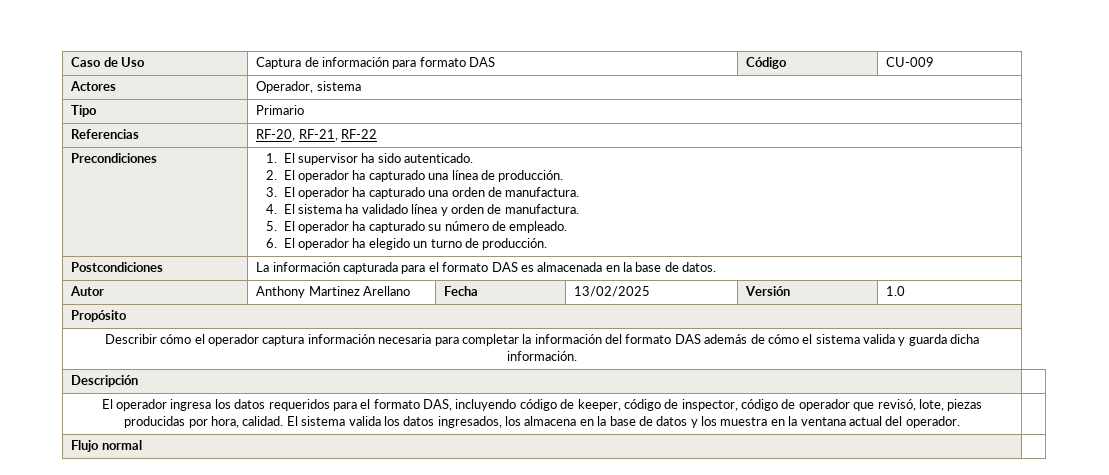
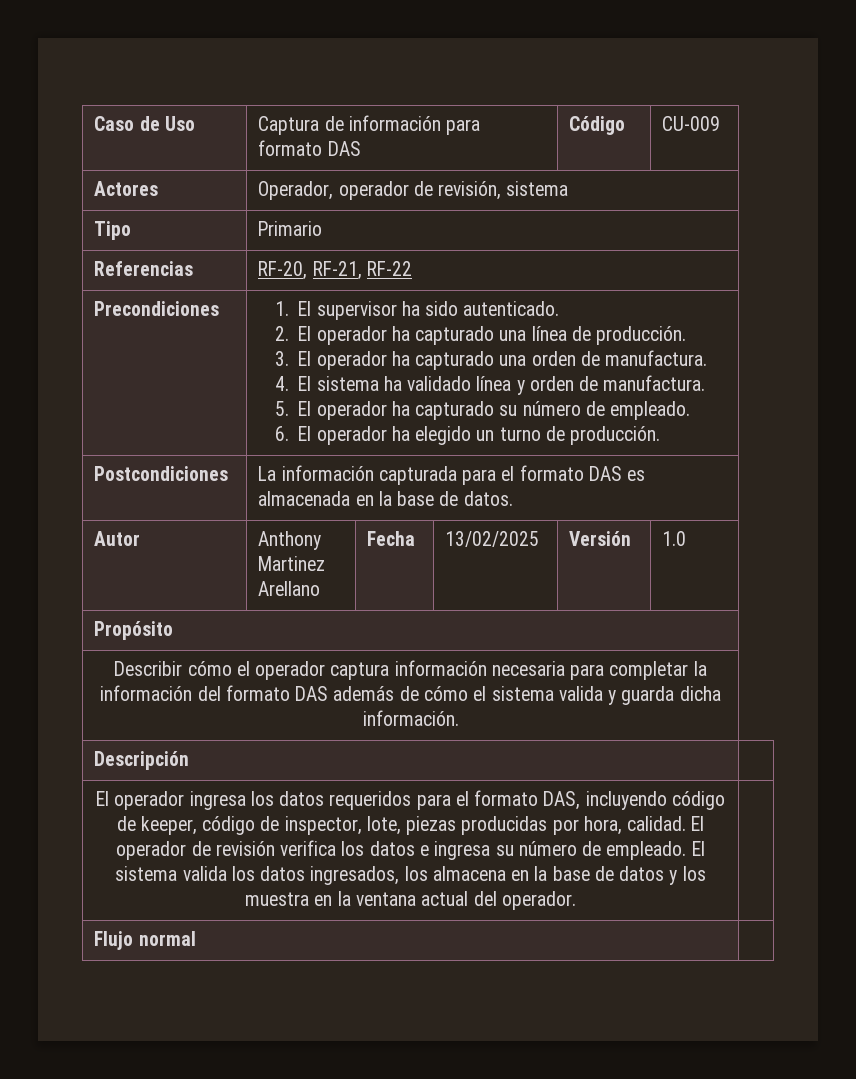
- Actores | Operador, sistema
+ Actores | Operador, operador de revisión, sistema
- El operador ingresa los datos requeridos para el formato DAS, incluyendo código de keeper, código de inspector, código de operador que revisó, lote, piezas producidas por hora, calidad.
+ El operador ingresa los datos requeridos para el formato DAS, incluyendo código de keeper, código de inspector, lote, piezas producidas por hora, calidad.
- El sistema valida los datos ingresados, los almacena en la base de datos y los muestra en la ventana actual del operador.
+ El operador de revisión verifica los datos e ingresa su número de empleado. El sistema valida los datos ingresados, los almacena en la base de datos y los muestra en la ventana actual del operador.

